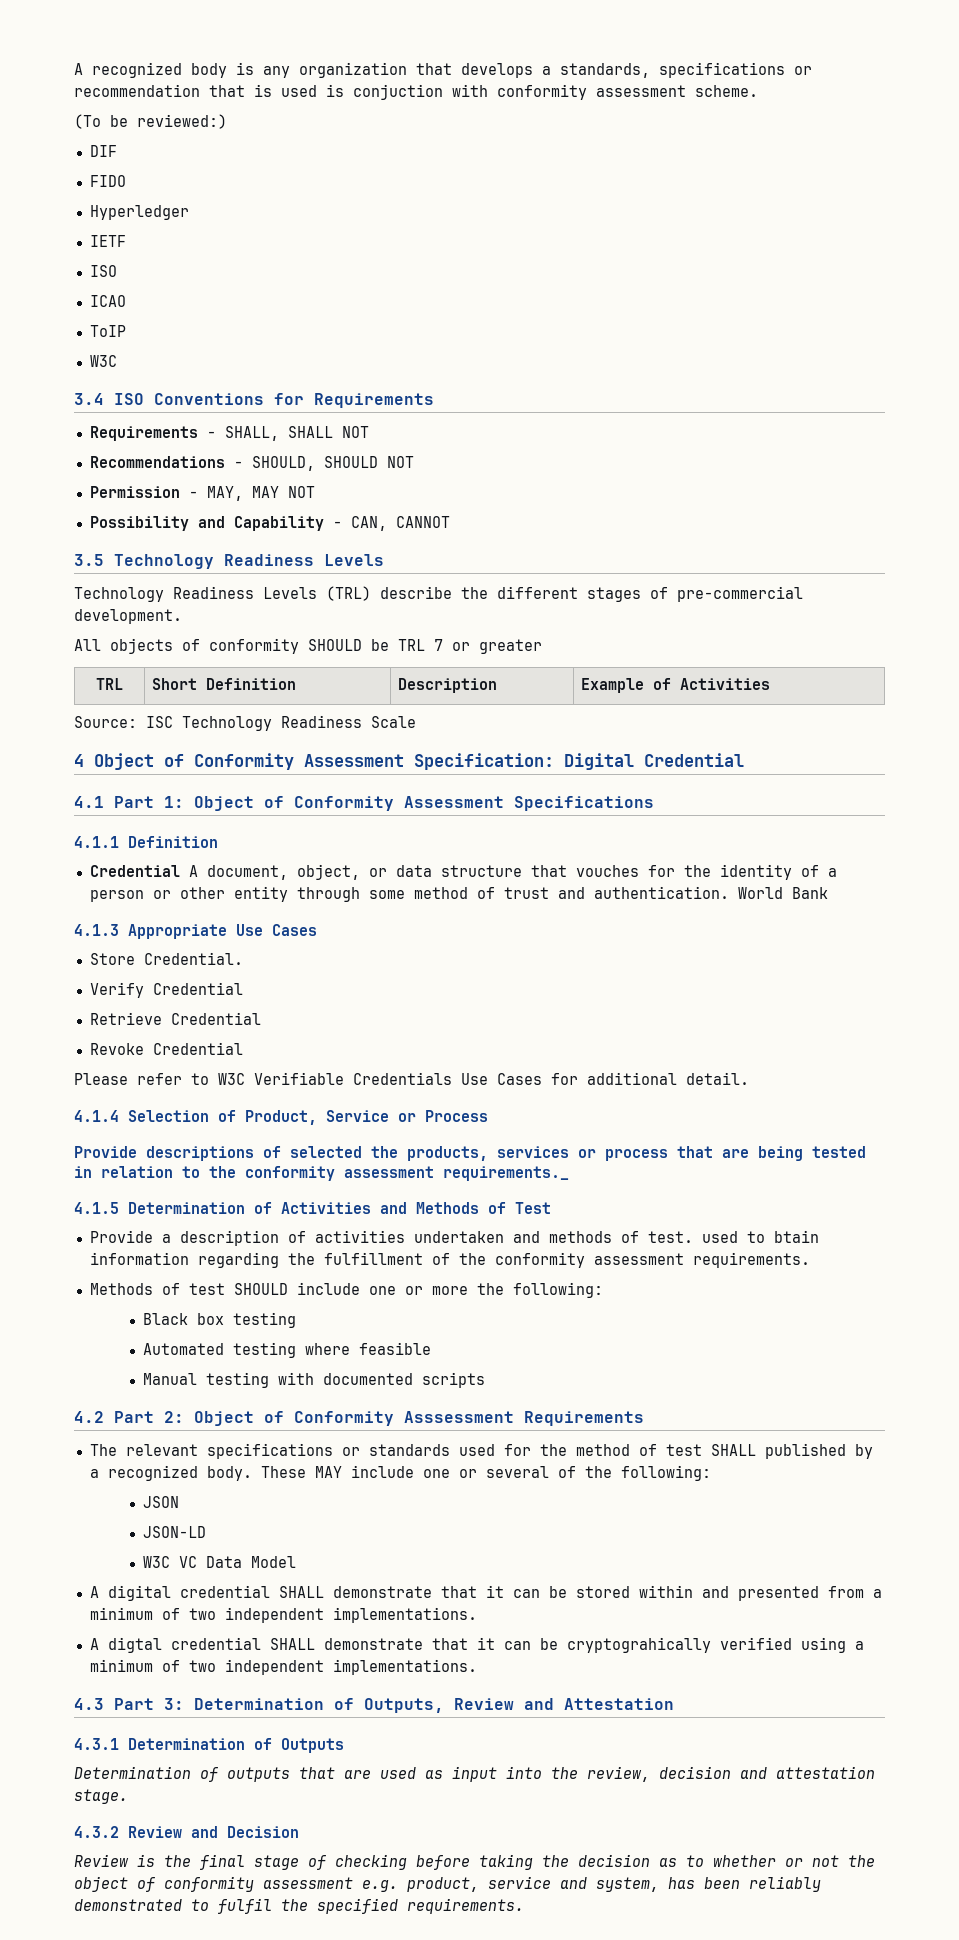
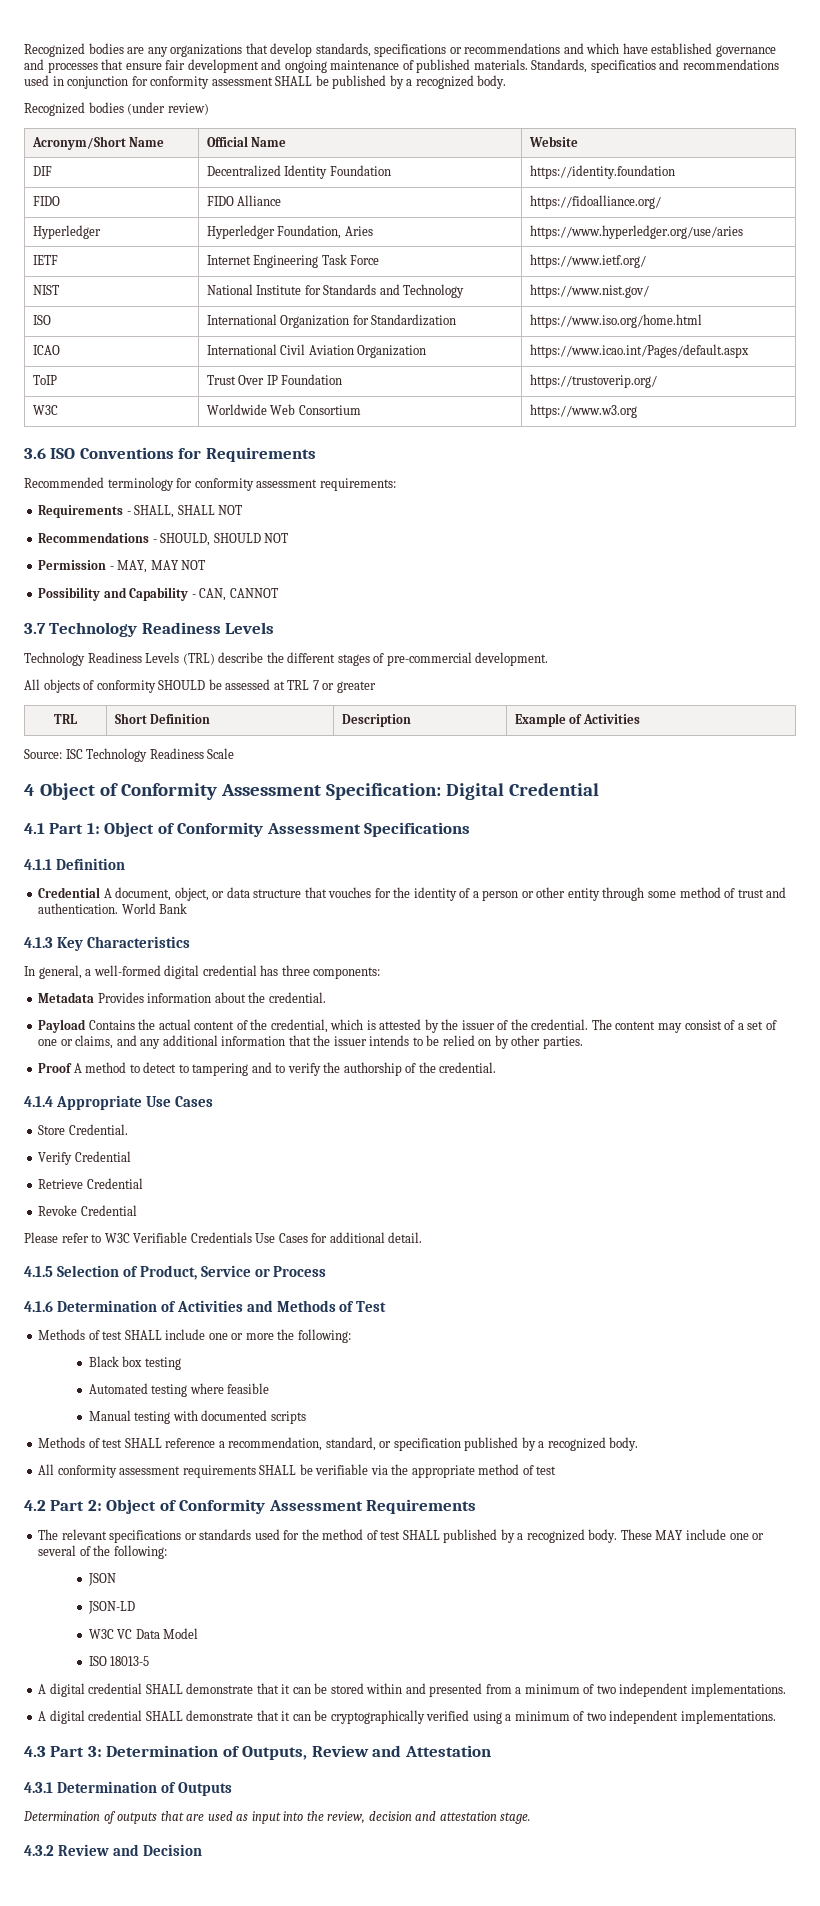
- A recognized body is any organization that develops a standards, specifications or recommendation that is used is conjuction with conformity assessment scheme.
- (To be reviewed:)
- DIF
- FIDO
- Hyperledger
- IETF
- ISO
- ICAO
- ToIP
- W3C
- 3.4 ISO Conventions for Requirements
+ Recognized bodies are any organizations that develop standards, specifications or recommendations and which have established governance and processes that ensure fair development and ongoing maintenance of published materials. Standards, specificatios and recommendations used in conjunction for conformity assessment SHALL be published by a recognized body.
+ Recognized bodies (under review)
+ Acronym/Short Name | Official Name | Website
+ DIF | Decentralized Identity Foundation | https://identity.foundation
+ FIDO | FIDO Alliance | https://fidoalliance.org/
+ Hyperledger | Hyperledger Foundation, Aries | https://www.hyperledger.org/use/aries
+ IETF | Internet Engineering Task Force | https://www.ietf.org/
+ NIST | National Institute for Standards and Technology | https://www.nist.gov/
+ ISO | International Organization for Standardization | https://www.iso.org/home.html
+ ICAO | International Civil Aviation Organization | https://www.icao.int/Pages/default.aspx
+ ToIP | Trust Over IP Foundation | https://trustoverip.org/
+ W3C | Worldwide Web Consortium | https://www.w3.org
+ 3.6 ISO Conventions for Requirements
+ Recommended terminology for conformity assessment requirements:
- 3.5 Technology Readiness Levels
+ 3.7 Technology Readiness Levels
- All objects of conformity SHOULD be TRL 7 or greater
+ All objects of conformity SHOULD be assessed at TRL 7 or greater
- 4.1.3 Appropriate Use Cases
+ 4.1.3 Key Characteristics
+ In general, a well-formed digital credential has three components:
+ Metadata Provides information about the credential.
+ Payload Contains the actual content of the credential, which is attested by the issuer of the credential. The content may consist of a set of one or claims, and any additional information that the issuer intends to be relied on by other parties.
+ Proof A method to detect to tampering and to verify the authorship of the credential.
+ 4.1.4 Appropriate Use Cases
- 4.1.4 Selection of Product, Service or Process
+ 4.1.5 Selection of Product, Service or Process
- Provide descriptions of selected the products, services or process that are being tested in relation to the conformity assessment requirements._
- 4.1.5 Determination of Activities and Methods of Test
+ 4.1.6 Determination of Activities and Methods of Test
- Provide a description of activities undertaken and methods of test. used to btain information regarding the fulfillment of the conformity assessment requirements.
- Methods of test SHOULD include one or more the following:
+ Methods of test SHALL include one or more the following:
+ Methods of test SHALL reference a recommendation, standard, or specification published by a recognized body.
+ All conformity assessment requirements SHALL be verifiable via the appropriate method of test
- 4.2 Part 2: Object of Conformity Asssessment Requirements
+ 4.2 Part 2: Object of Conformity Assessment Requirements
+ ISO 18013-5
- A digtal credential SHALL demonstrate that it can be cryptograhically verified using a minimum of two independent implementations.
+ A digital credential SHALL demonstrate that it can be cryptographically verified using a minimum of two independent implementations.
- Review is the final stage of checking before taking the decision as to whether or not the object of conformity assessment e.g. product, service and system, has been reliably demonstrated to fulfil the specified requirements.

